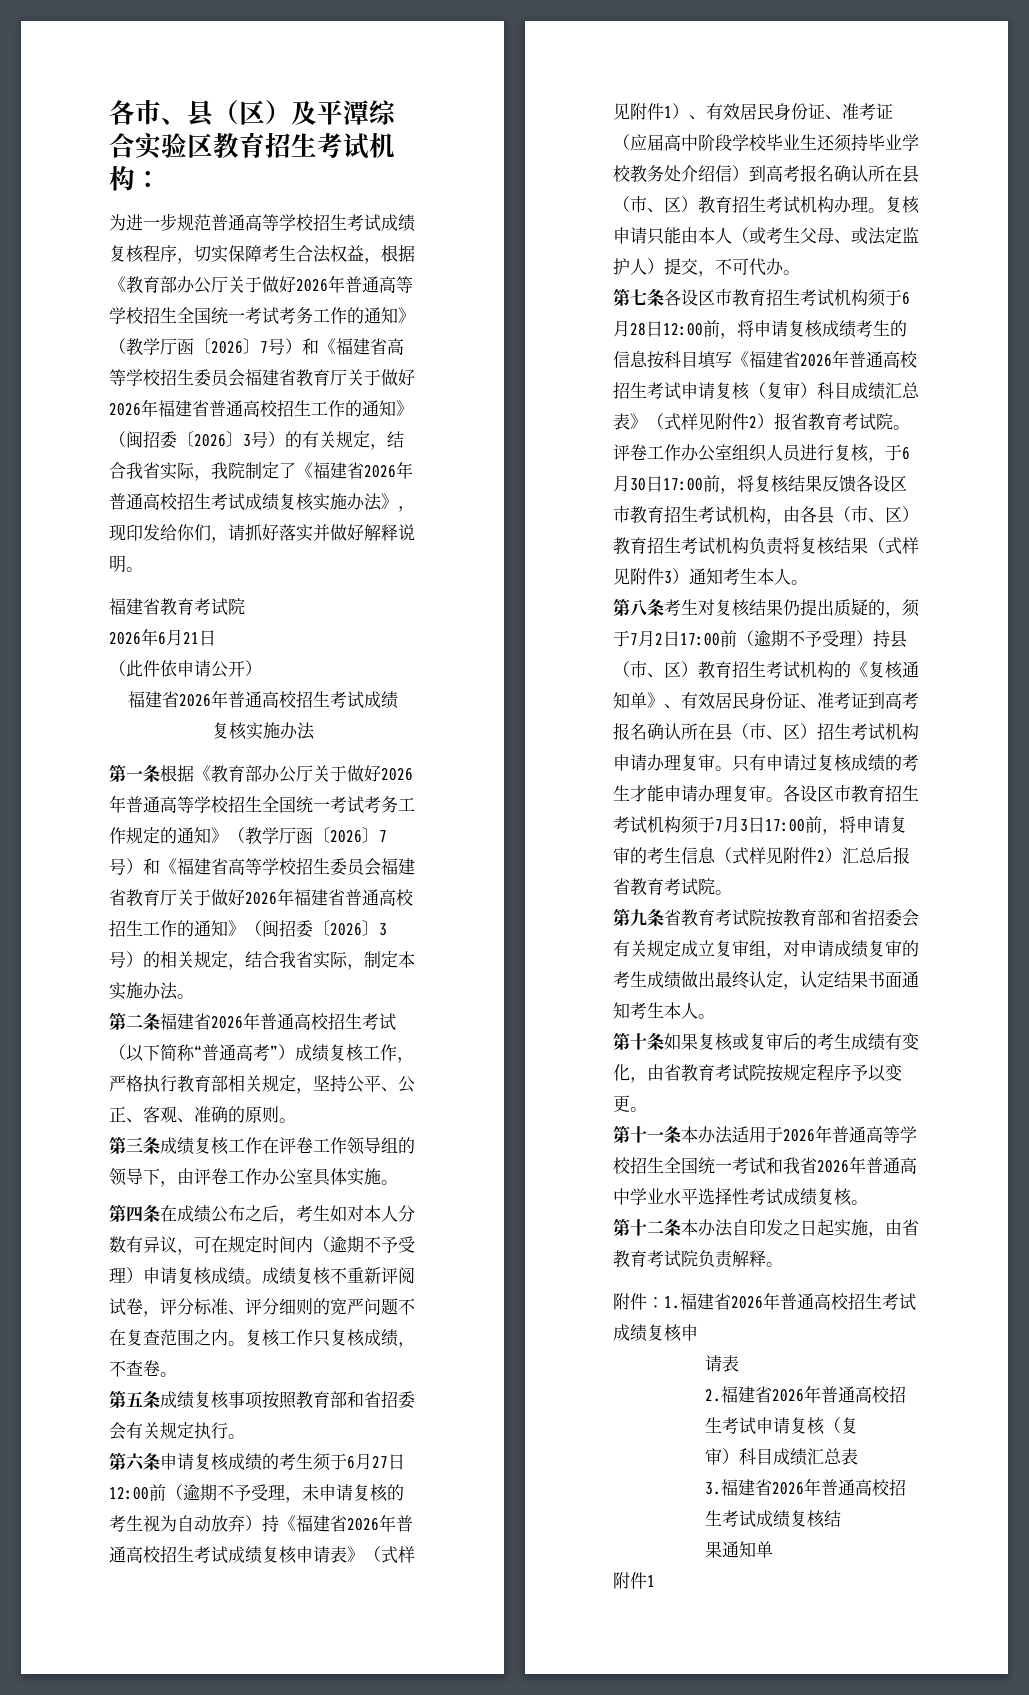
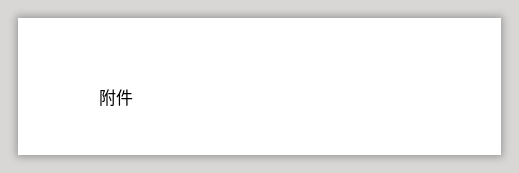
- 各市、县（区）及平潭综合实验区教育招生考试机构：
- 为进一步规范普通高等学校招生考试成绩复核程序，切实保障考生合法权益，根据《教育部办公厅关于做好2026年普通高等学校招生全国统一考试考务工作的通知》（教学厅函〔2026〕7号）和《福建省高等学校招生委员会福建省教育厅关于做好2026年福建省普通高校招生工作的通知》（闽招委〔2026〕3号）的有关规定，结合我省实际，我院制定了《福建省2026年普通高校招生考试成绩复核实施办法》，现印发给你们，请抓好落实并做好解释说明。
- 福建省教育考试院
- 2026年6月21日
- （此件依申请公开）
- 福建省2026年普通高校招生考试成绩
- 复核实施办法
- 第一条根据《教育部办公厅关于做好2026年普通高等学校招生全国统一考试考务工作规定的通知》（教学厅函〔2026〕7号）和《福建省高等学校招生委员会福建省教育厅关于做好2026年福建省普通高校招生工作的通知》（闽招委〔2026〕3号）的相关规定，结合我省实际，制定本实施办法。
- 第二条福建省2026年普通高校招生考试（以下简称“普通高考”）成绩复核工作，严格执行教育部相关规定，坚持公平、公正、客观、准确的原则。
- 第三条成绩复核工作在评卷工作领导组的领导下，由评卷工作办公室具体实施。
- 第四条在成绩公布之后，考生如对本人分数有异议，可在规定时间内（逾期不予受理）申请复核成绩。成绩复核不重新评阅试卷，评分标准、评分细则的宽严问题不在复查范围之内。复核工作只复核成绩，不查卷。
- 第五条成绩复核事项按照教育部和省招委会有关规定执行。
- 第六条申请复核成绩的考生须于6月27日12:00前（逾期不予受理，未申请复核的考生视为自动放弃）持《福建省2026年普通高校招生考试成绩复核申请表》（式样见附件1）、有效居民身份证、准考证（应届高中阶段学校毕业生还须持毕业学校教务处介绍信）到高考报名确认所在县（市、区）教育招生考试机构办理。复核申请只能由本人（或考生父母、或法定监护人）提交，不可代办。
- 第七条各设区市教育招生考试机构须于6月28日12:00前，将申请复核成绩考生的信息按科目填写《福建省2026年普通高校招生考试申请复核（复审）科目成绩汇总表》（式样见附件2）报省教育考试院。评卷工作办公室组织人员进行复核，于6月30日17:00前，将复核结果反馈各设区市教育招生考试机构，由各县（市、区）教育招生考试机构负责将复核结果（式样见附件3）通知考生本人。
- 第八条考生对复核结果仍提出质疑的，须于7月2日17:00前（逾期不予受理）持县（市、区）教育招生考试机构的《复核通知单》、有效居民身份证、准考证到高考报名确认所在县（市、区）招生考试机构申请办理复审。只有申请过复核成绩的考生才能申请办理复审。各设区市教育招生考试机构须于7月3日17:00前，将申请复审的考生信息（式样见附件2）汇总后报省教育考试院。
- 第九条省教育考试院按教育部和省招委会有关规定成立复审组，对申请成绩复审的考生成绩做出最终认定，认定结果书面通知考生本人。
- 第十条如果复核或复审后的考生成绩有变化，由省教育考试院按规定程序予以变更。
- 第十一条本办法适用于2026年普通高等学校招生全国统一考试和我省2026年普通高中学业水平选择性考试成绩复核。
- 第十二条本办法自印发之日起实施，由省教育考试院负责解释。
- 附件：1.福建省2026年普通高校招生考试成绩复核申
- 请表
- 2.福建省2026年普通高校招生考试申请复核（复
- 审）科目成绩汇总表
- 3.福建省2026年普通高校招生考试成绩复核结
- 果通知单
- 附件1
+ 附件

